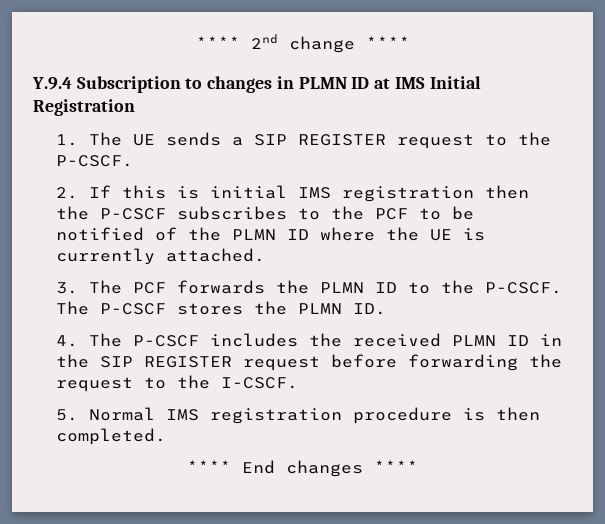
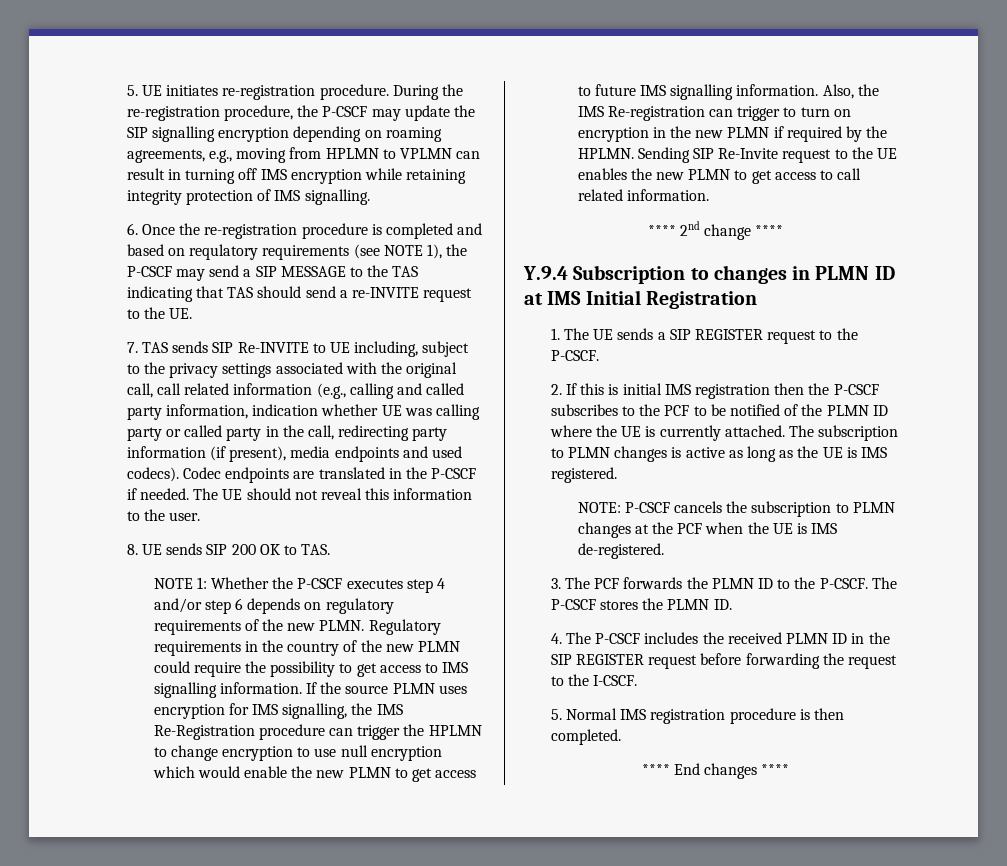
+ 5. UE initiates re-registration procedure. During the re-registration procedure, the P-CSCF may update the SIP signalling encryption depending on roaming agreements, e.g., moving from HPLMN to VPLMN can result in turning off IMS encryption while retaining integrity protection of IMS signalling.
+ 6. Once the re-registration procedure is completed and based on requlatory requirements (see NOTE 1), the P-CSCF may send a SIP MESSAGE to the TAS indicating that TAS should send a re-INVITE request to the UE.
+ 7. TAS sends SIP Re-INVITE to UE including, subject to the privacy settings associated with the original call, call related information (e.g., calling and called party information, indication whether UE was calling party or called party in the call, redirecting party information (if present), media endpoints and used codecs). Codec endpoints are translated in the P-CSCF if needed. The UE should not reveal this information to the user.
+ 8. UE sends SIP 200 OK to TAS.
+ NOTE 1: Whether the P-CSCF executes step 4 and/or step 6 depends on regulatory requirements of the new PLMN. Regulatory requirements in the country of the new PLMN could require the possibility to get access to IMS signalling information. If the source PLMN uses encryption for IMS signalling, the IMS Re-Registration procedure can trigger the HPLMN to change encryption to use null encryption which would enable the new PLMN to get access to future IMS signalling information. Also, the IMS Re-registration can trigger to turn on encryption in the new PLMN if required by the HPLMN. Sending SIP Re-Invite request to the UE enables the new PLMN to get access to call related information.
+ The subscription to PLMN changes is active as long as the UE is IMS registered.
+ NOTE: P-CSCF cancels the subscription to PLMN changes at the PCF when the UE is IMS de-registered.

